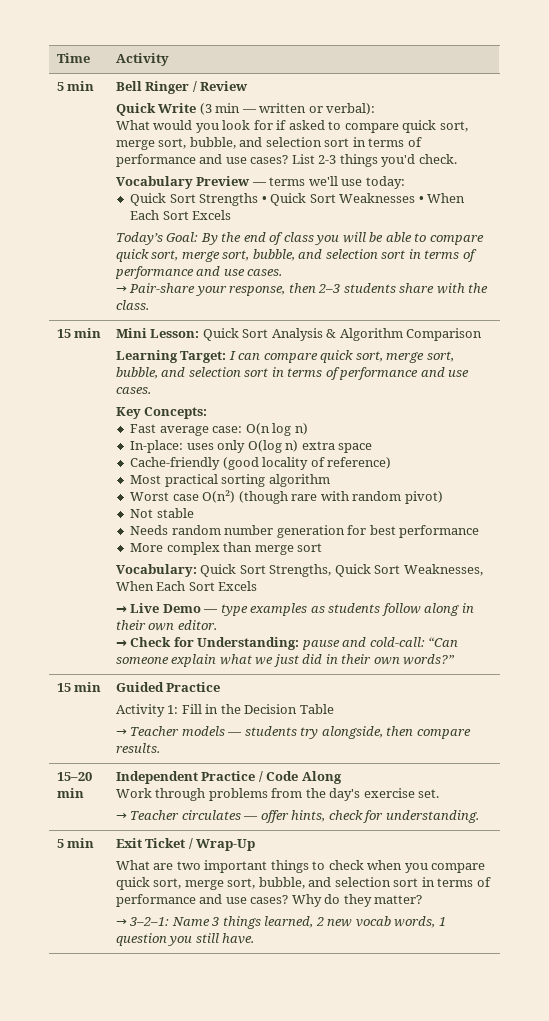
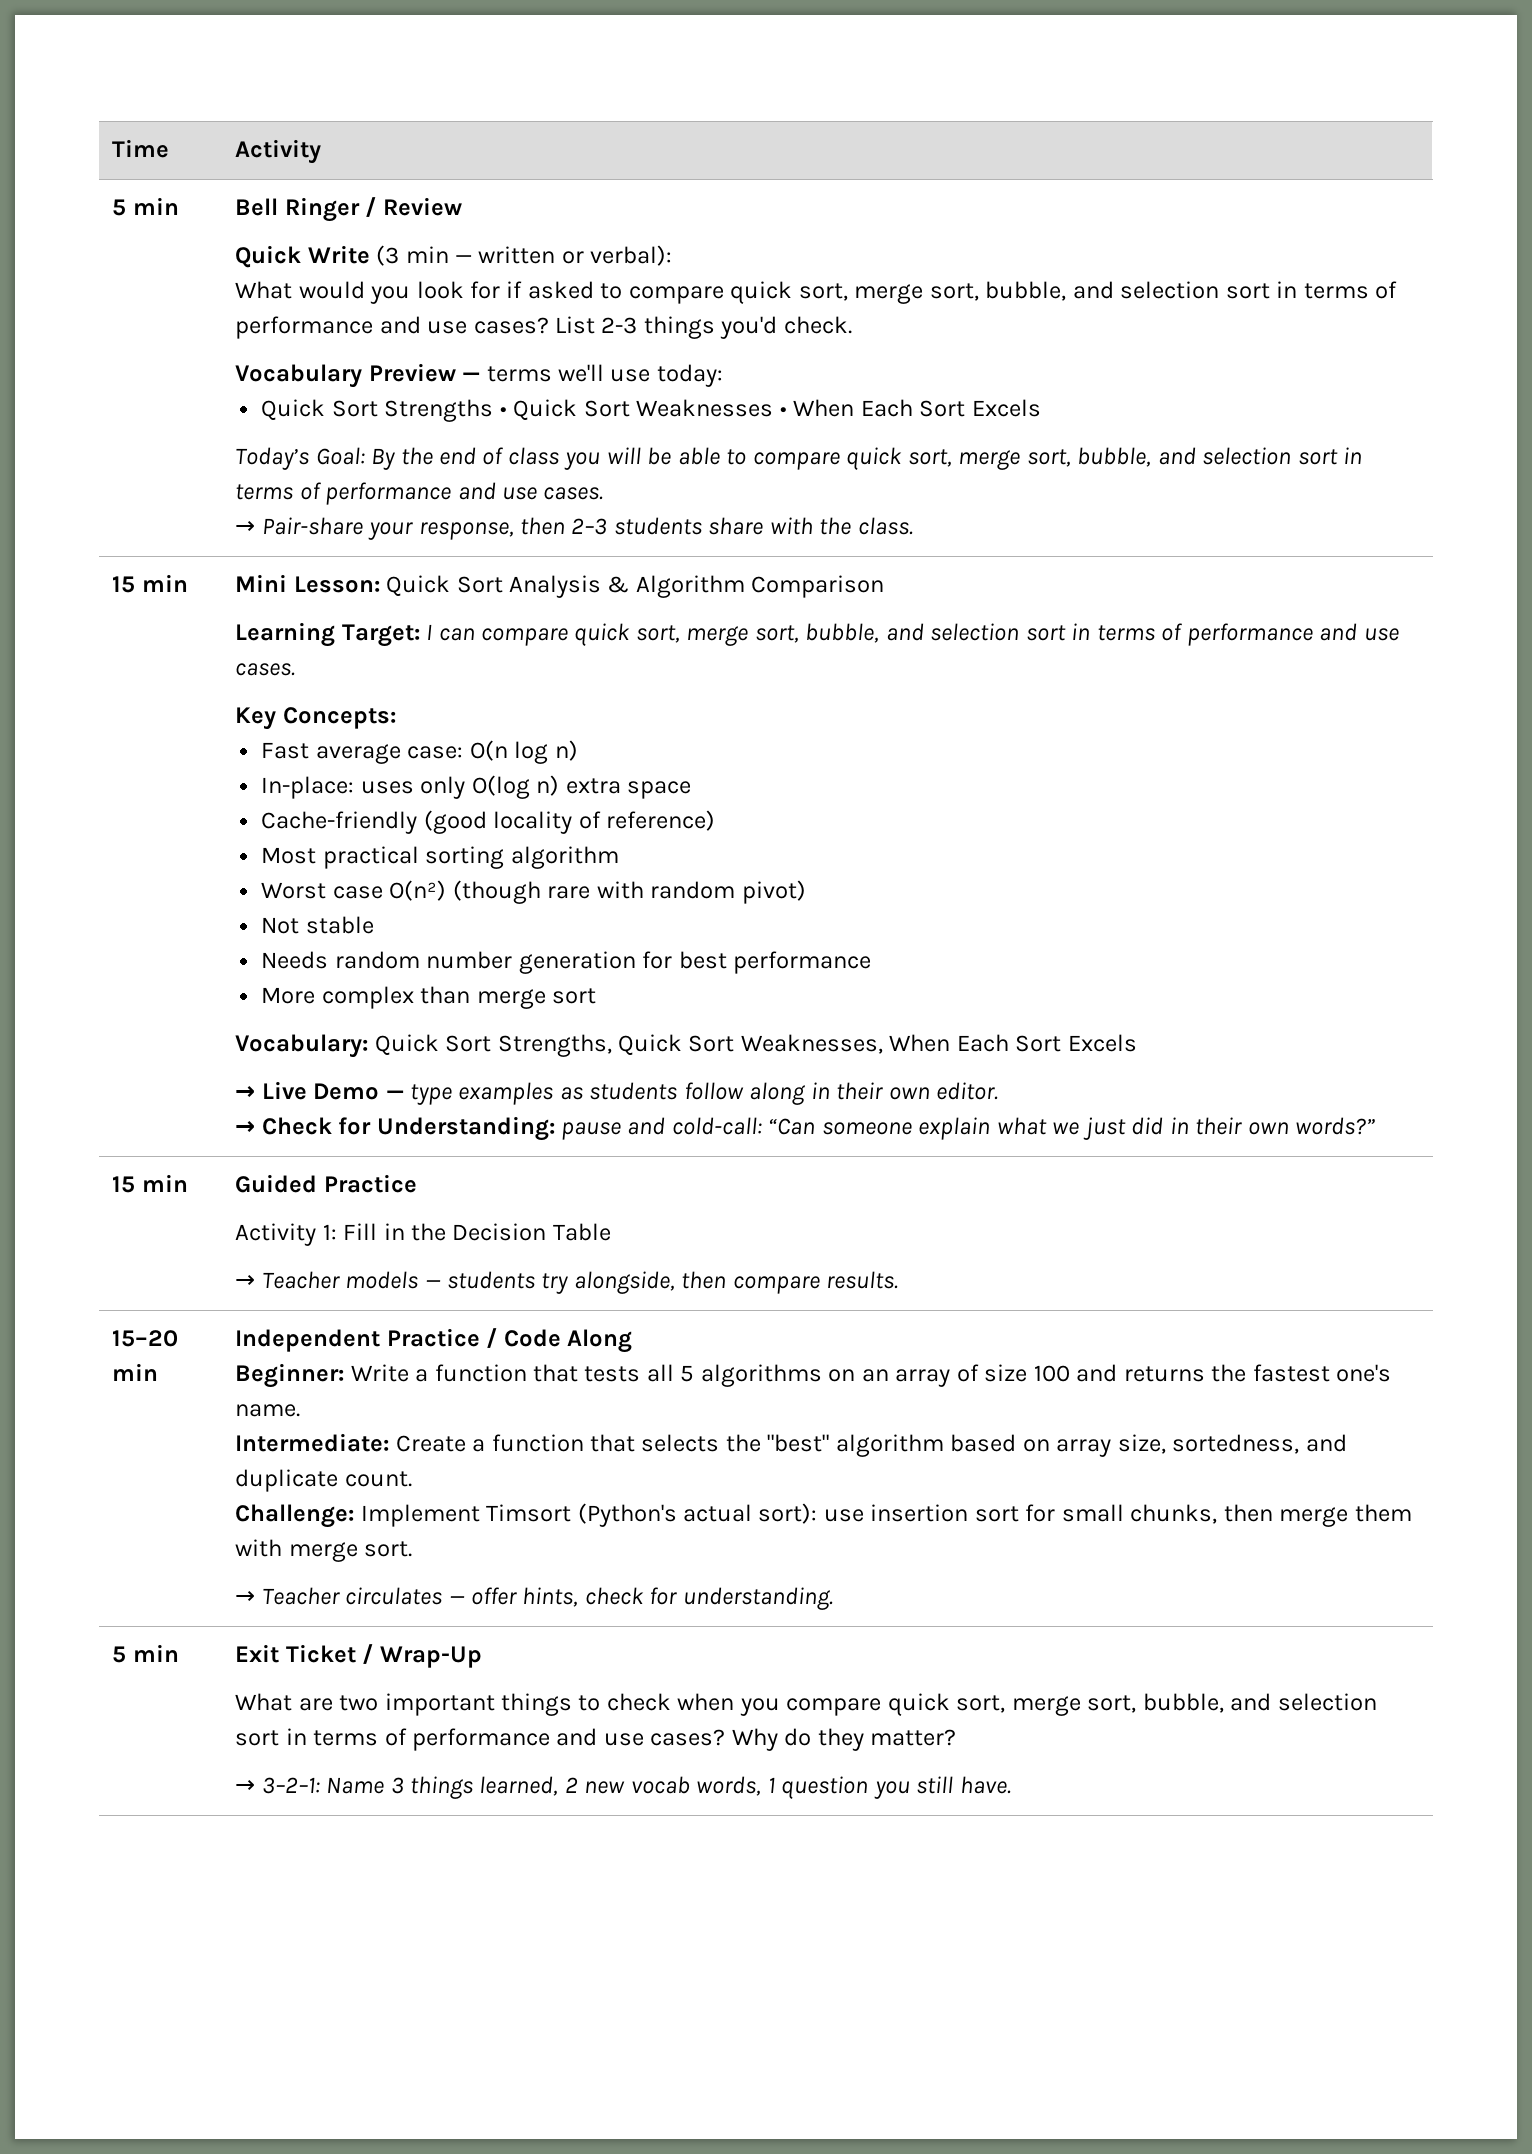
- Work through problems from the day's exercise set.
+ Beginner: Write a function that tests all 5 algorithms on an array of size 100 and returns the fastest one's name.
+ Intermediate: Create a function that selects the "best" algorithm based on array size, sortedness, and duplicate count.
+ Challenge: Implement Timsort (Python's actual sort): use insertion sort for small chunks, then merge them with merge sort.

